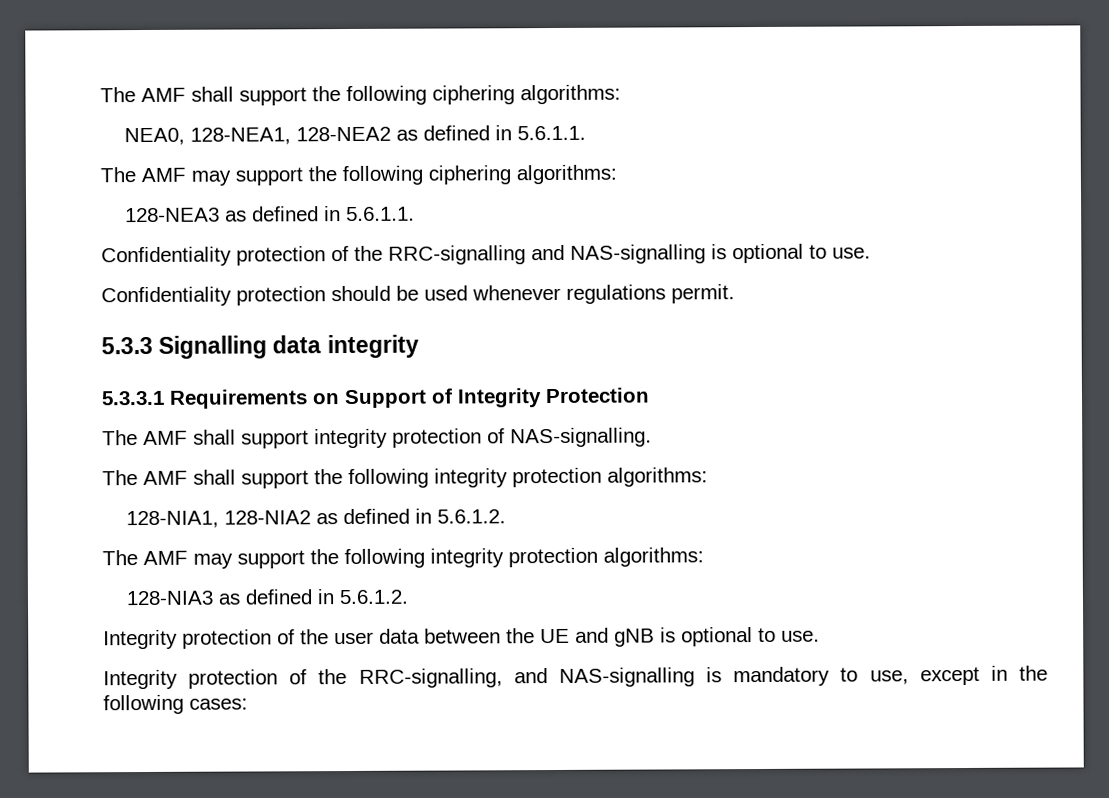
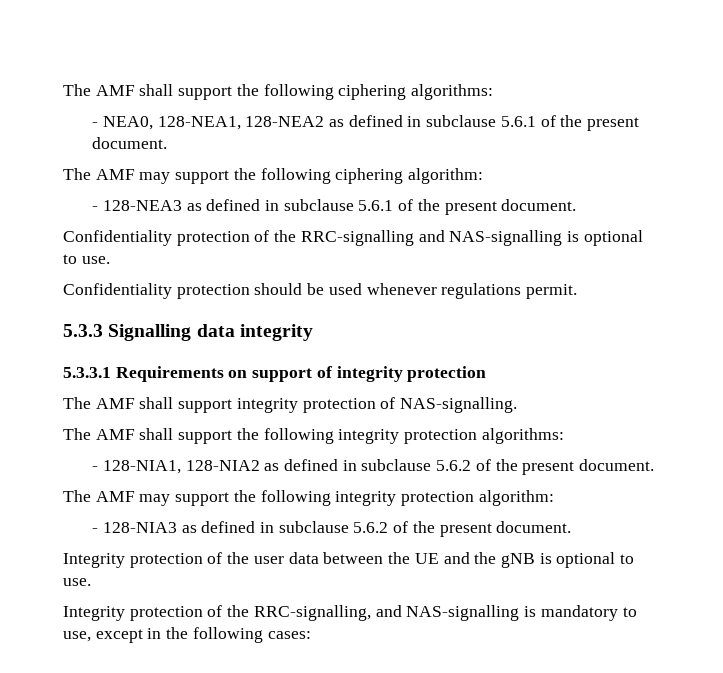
- NEA0, 128-NEA1, 128-NEA2 as defined in 5.6.1.1.
+ - NEA0, 128-NEA1, 128-NEA2 as defined in subclause 5.6.1 of the present document.
- The AMF may support the following ciphering algorithms:
- 128-NEA3 as defined in 5.6.1.1.
+ The AMF may support the following ciphering algorithm:
+ - 128-NEA3 as defined in subclause 5.6.1 of the present document.
- 5.3.3.1 Requirements on Support of Integrity Protection
+ 5.3.3.1 Requirements on support of integrity protection
- 128-NIA1, 128-NIA2 as defined in 5.6.1.2.
+ - 128-NIA1, 128-NIA2 as defined in subclause 5.6.2 of the present document.
- The AMF may support the following integrity protection algorithms:
- 128-NIA3 as defined in 5.6.1.2.
+ The AMF may support the following integrity protection algorithm:
+ - 128-NIA3 as defined in subclause 5.6.2 of the present document.
- Integrity protection of the user data between the UE and gNB is optional to use.
+ Integrity protection of the user data between the UE and the gNB is optional to use.

